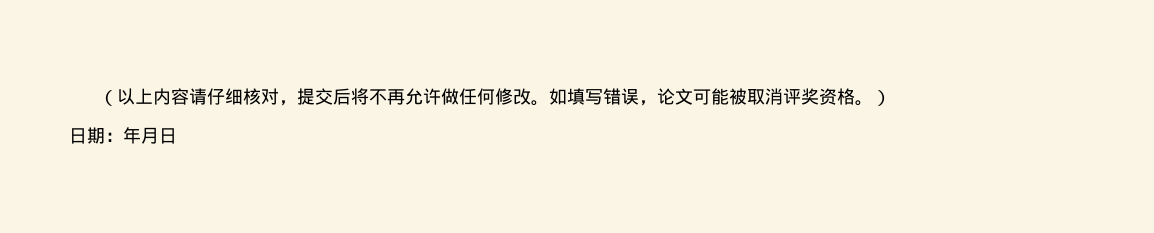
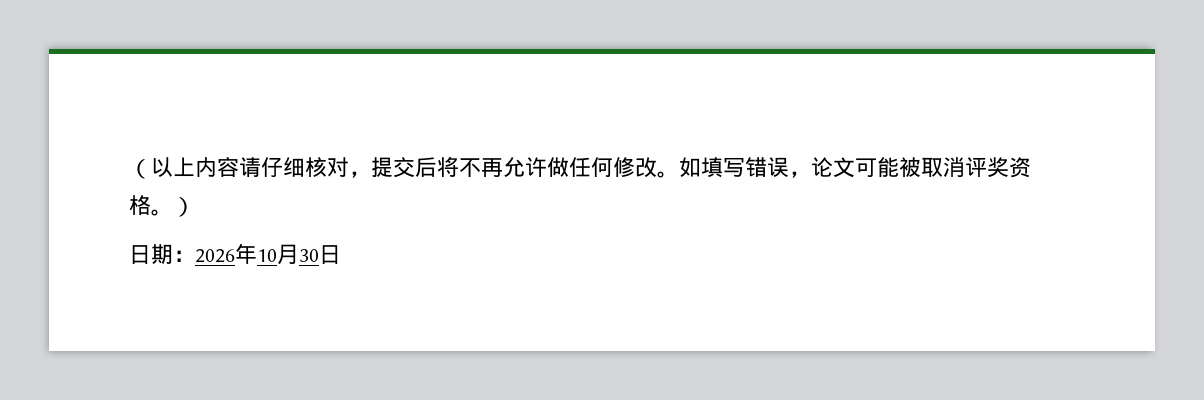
- 日期：年月日
+ 日期：2026年10月30日

